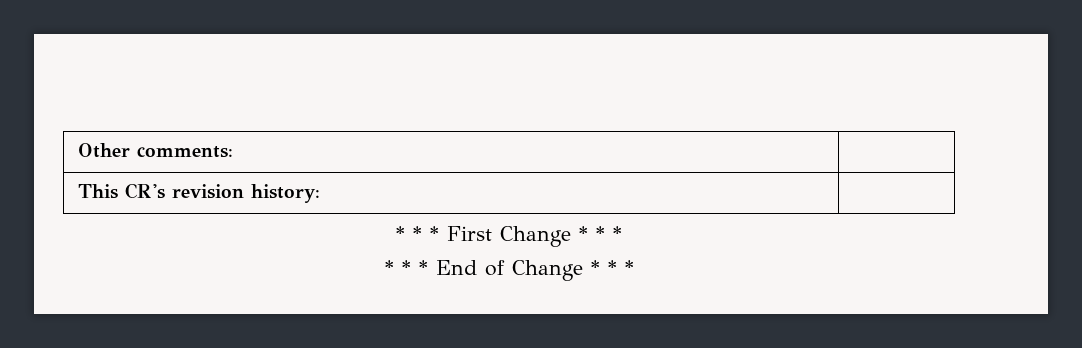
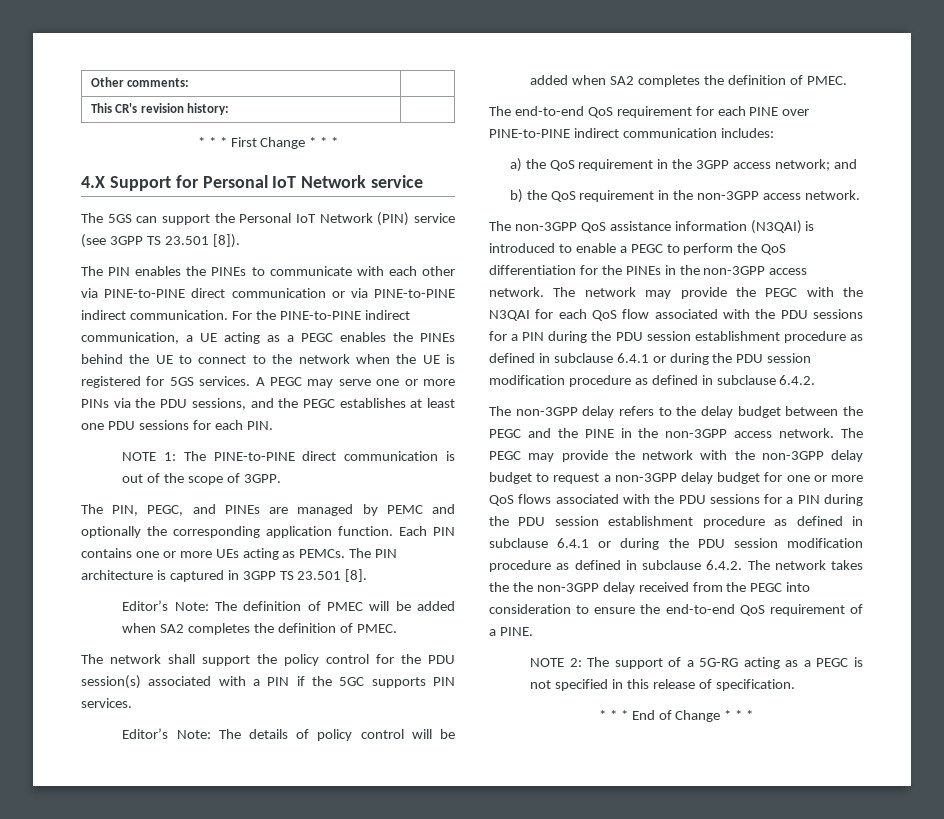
+ 4.X Support for Personal IoT Network service
+ The 5GS can support the Personal IoT Network (PIN) service (see 3GPP TS 23.501 [8]).
+ The PIN enables the PINEs to communicate with each other via PINE-to-PINE direct communication or via PINE-to-PINE indirect communication. For the PINE-to-PINE indirect communication, a UE acting as a PEGC enables the PINEs behind the UE to connect to the network when the UE is registered for 5GS services. A PEGC may serve one or more PINs via the PDU sessions, and the PEGC establishes at least one PDU sessions for each PIN.
+ NOTE 1: The PINE-to-PINE direct communication is out of the scope of 3GPP.
+ The PIN, PEGC, and PINEs are managed by PEMC and optionally the corresponding application function. Each PIN contains one or more UEs acting as PEMCs. The PIN architecture is captured in 3GPP TS 23.501 [8].
+ Editor’s Note: The definition of PMEC will be added when SA2 completes the definition of PMEC.
+ The network shall support the policy control for the PDU session(s) associated with a PIN if the 5GC supports PIN services.
+ Editor’s Note: The details of policy control will be added when SA2 completes the definition of PMEC.
+ The end-to-end QoS requirement for each PINE over PINE-to-PINE indirect communication includes:
+ a) the QoS requirement in the 3GPP access network; and
+ b) the QoS requirement in the non-3GPP access network.
+ The non-3GPP QoS assistance information (N3QAI) is introduced to enable a PEGC to perform the QoS differentiation for the PINEs in the non-3GPP access network. The network may provide the PEGC with the N3QAI for each QoS flow associated with the PDU sessions for a PIN during the PDU session establishment procedure as defined in subclause 6.4.1 or during the PDU session modification procedure as defined in subclause 6.4.2.
+ The non-3GPP delay refers to the delay budget between the PEGC and the PINE in the non-3GPP access network. The PEGC may provide the network with the non-3GPP delay budget to request a non-3GPP delay budget for one or more QoS flows associated with the PDU sessions for a PIN during the PDU session establishment procedure as defined in subclause 6.4.1 or during the PDU session modification procedure as defined in subclause 6.4.2. The network takes the the non-3GPP delay received from the PEGC into consideration to ensure the end-to-end QoS requirement of a PINE.
+ NOTE 2: The support of a 5G-RG acting as a PEGC is not specified in this release of specification.

